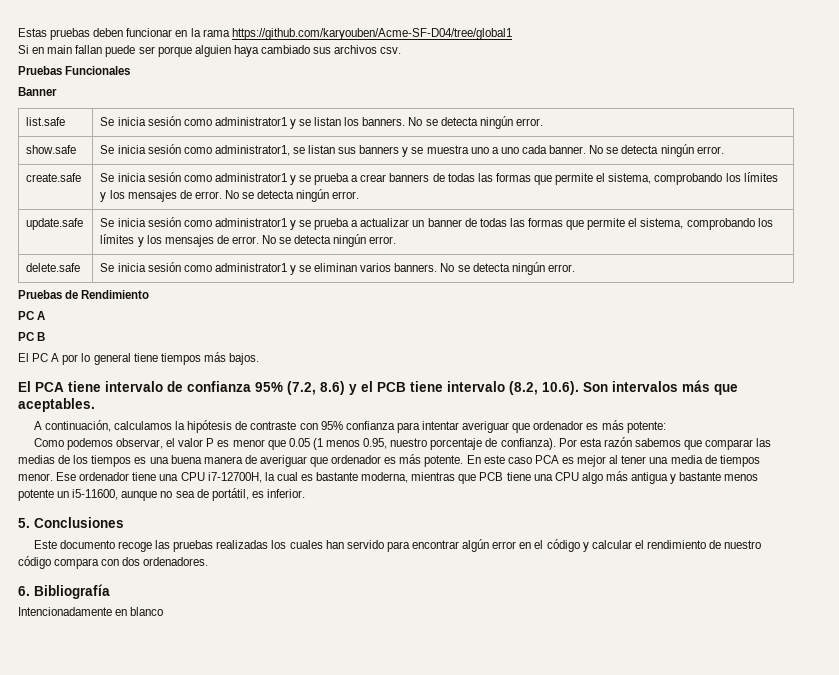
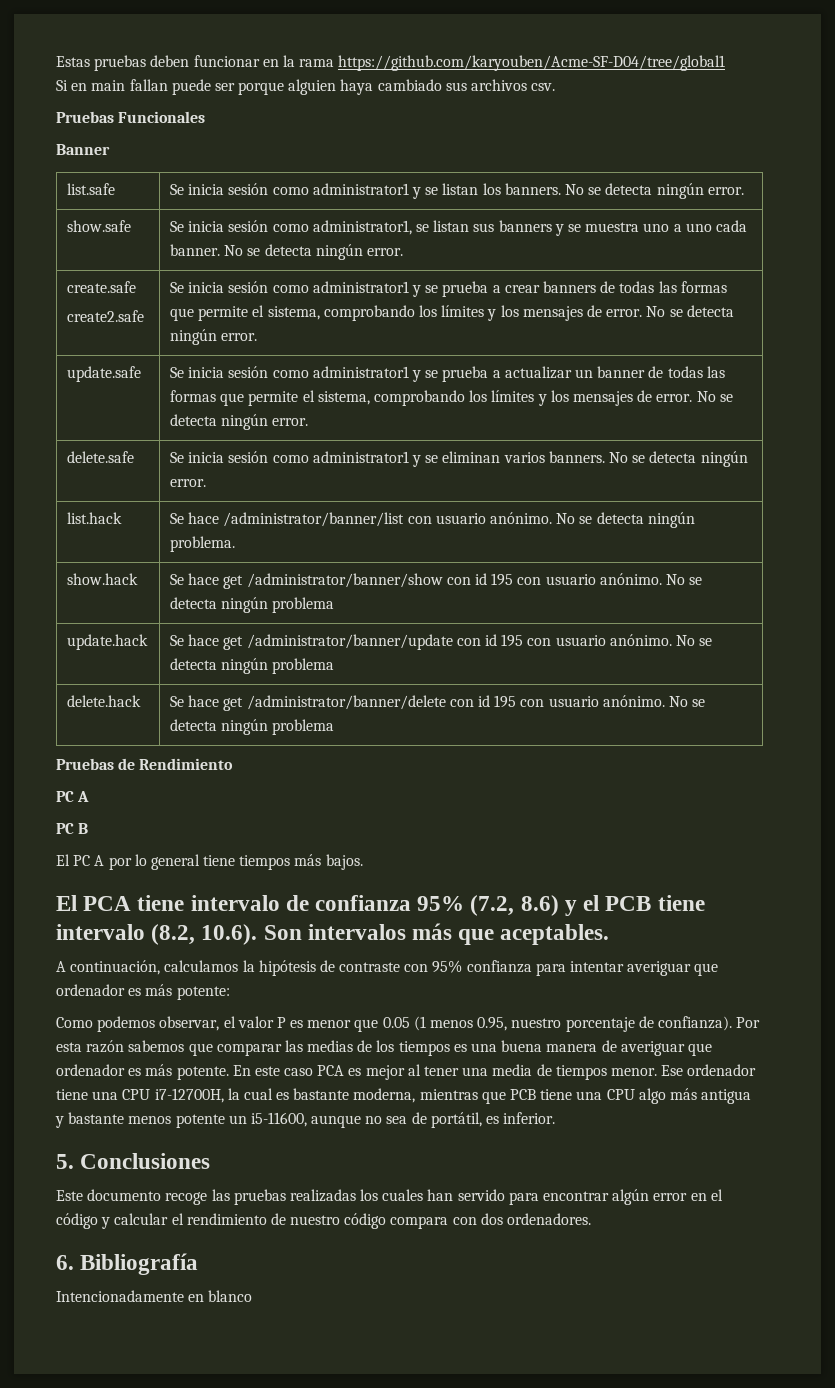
- create.safe | Se inicia sesión como administrator1 y se prueba a crear banners de todas las formas que permite el sistema, comprobando los límites y los mensajes de error. No se detecta ningún error.
+ create.safe
+ create2.safe | Se inicia sesión como administrator1 y se prueba a crear banners de todas las formas que permite el sistema, comprobando los límites y los mensajes de error. No se detecta ningún error.
+ list.hack | Se hace /administrator/banner/list con usuario anónimo. No se detecta ningún problema.
+ show.hack | Se hace get /administrator/banner/show con id 195 con usuario anónimo. No se detecta ningún problema
+ update.hack | Se hace get /administrator/banner/update con id 195 con usuario anónimo. No se detecta ningún problema
+ delete.hack | Se hace get /administrator/banner/delete con id 195 con usuario anónimo. No se detecta ningún problema

